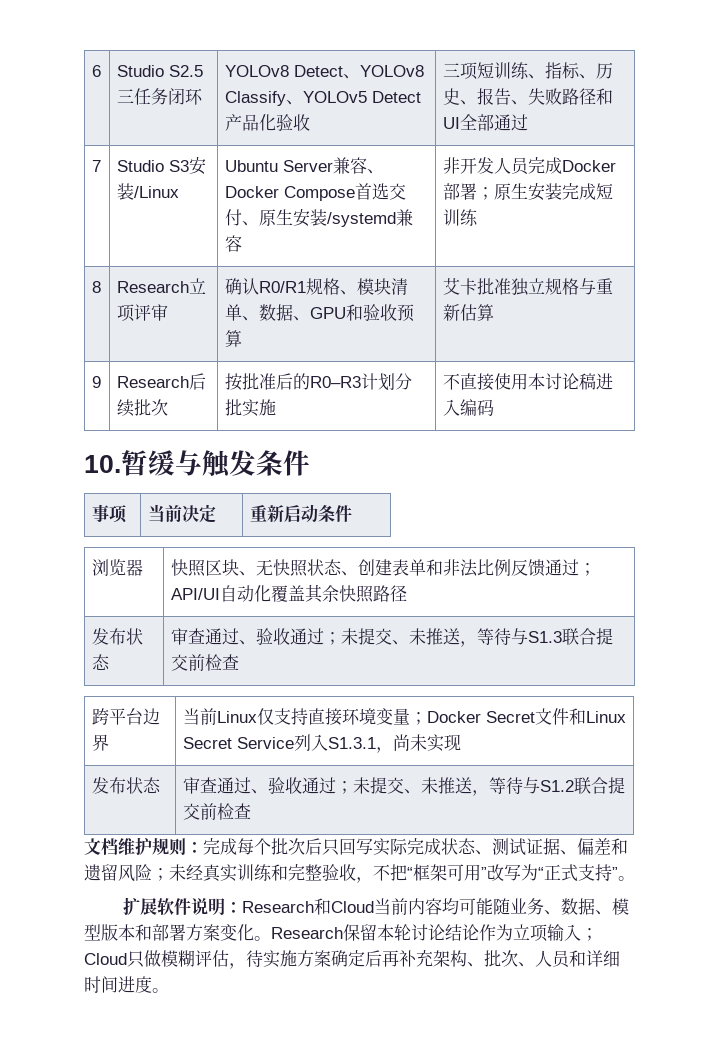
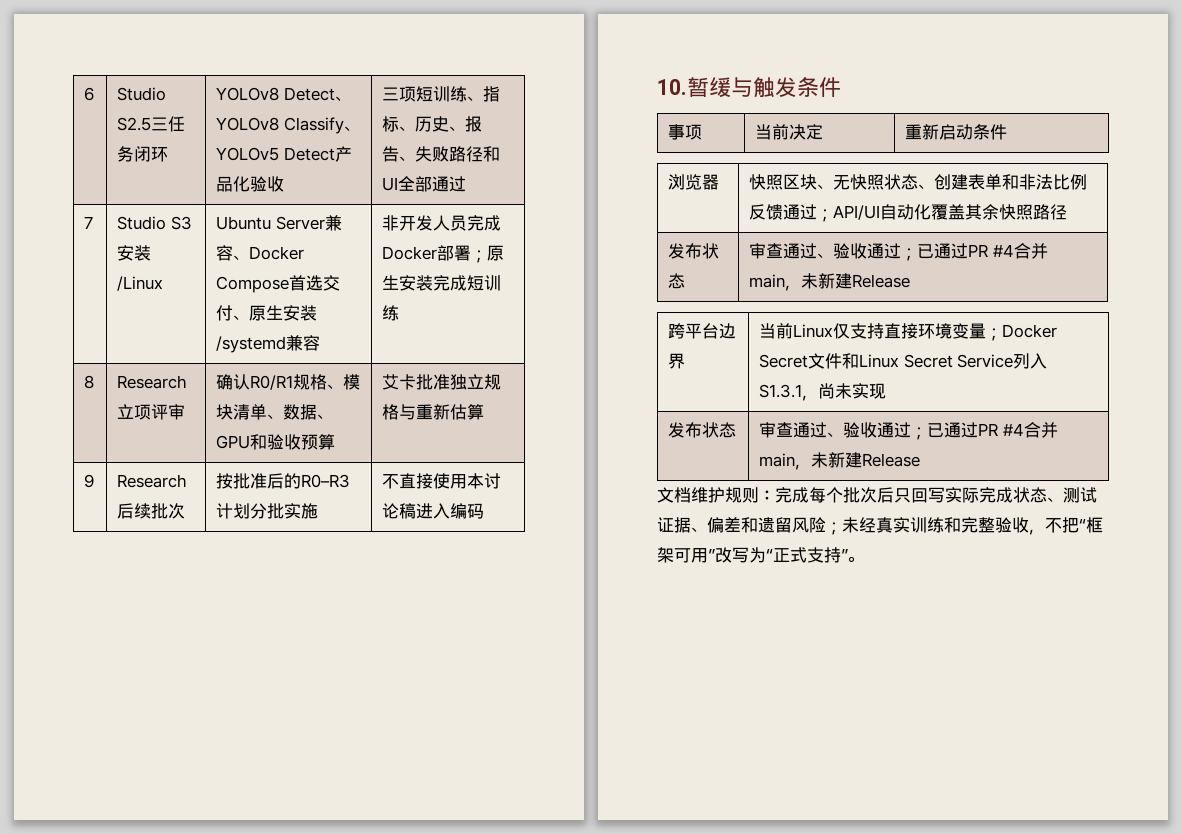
  浏览器 | 快照区块、无快照状态、创建表单和非法比例反馈通过；API/UI自动化覆盖其余快照路径
- 发布状态 | 审查通过、验收通过；未提交、未推送，等待与S1.3联合提交前检查
+ 发布状态 | 审查通过、验收通过；已通过PR #4合并main，未新建Release
  跨平台边界 | 当前Linux仅支持直接环境变量；Docker Secret文件和Linux Secret Service列入S1.3.1，尚未实现
- 发布状态 | 审查通过、验收通过；未提交、未推送，等待与S1.2联合提交前检查
+ 发布状态 | 审查通过、验收通过；已通过PR #4合并main，未新建Release
- 扩展软件说明：Research和Cloud当前内容均可能随业务、数据、模型版本和部署方案变化。Research保留本轮讨论结论作为立项输入；Cloud只做模糊评估，待实施方案确定后再补充架构、批次、人员和详细时间进度。

